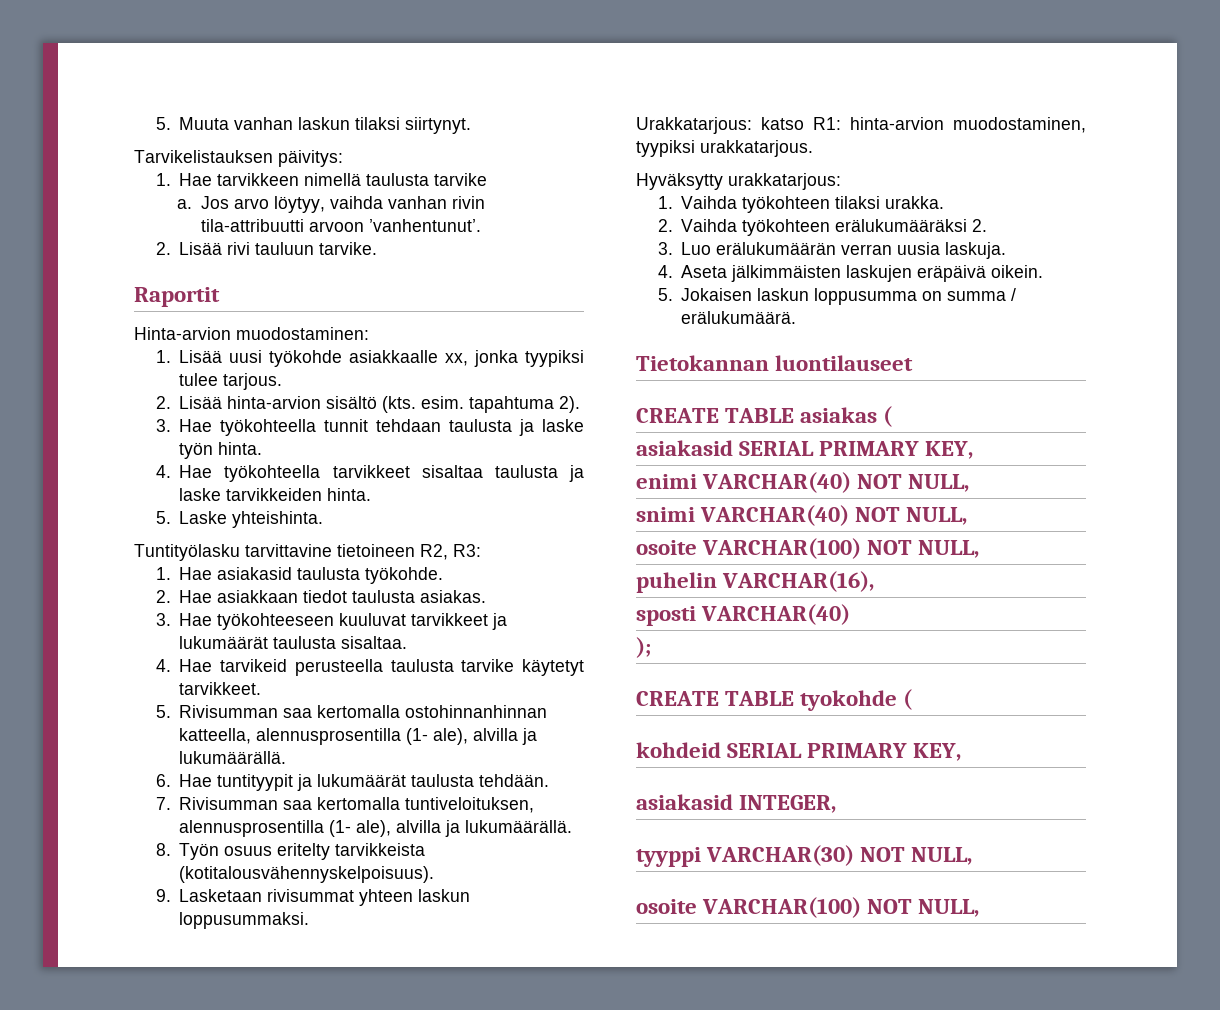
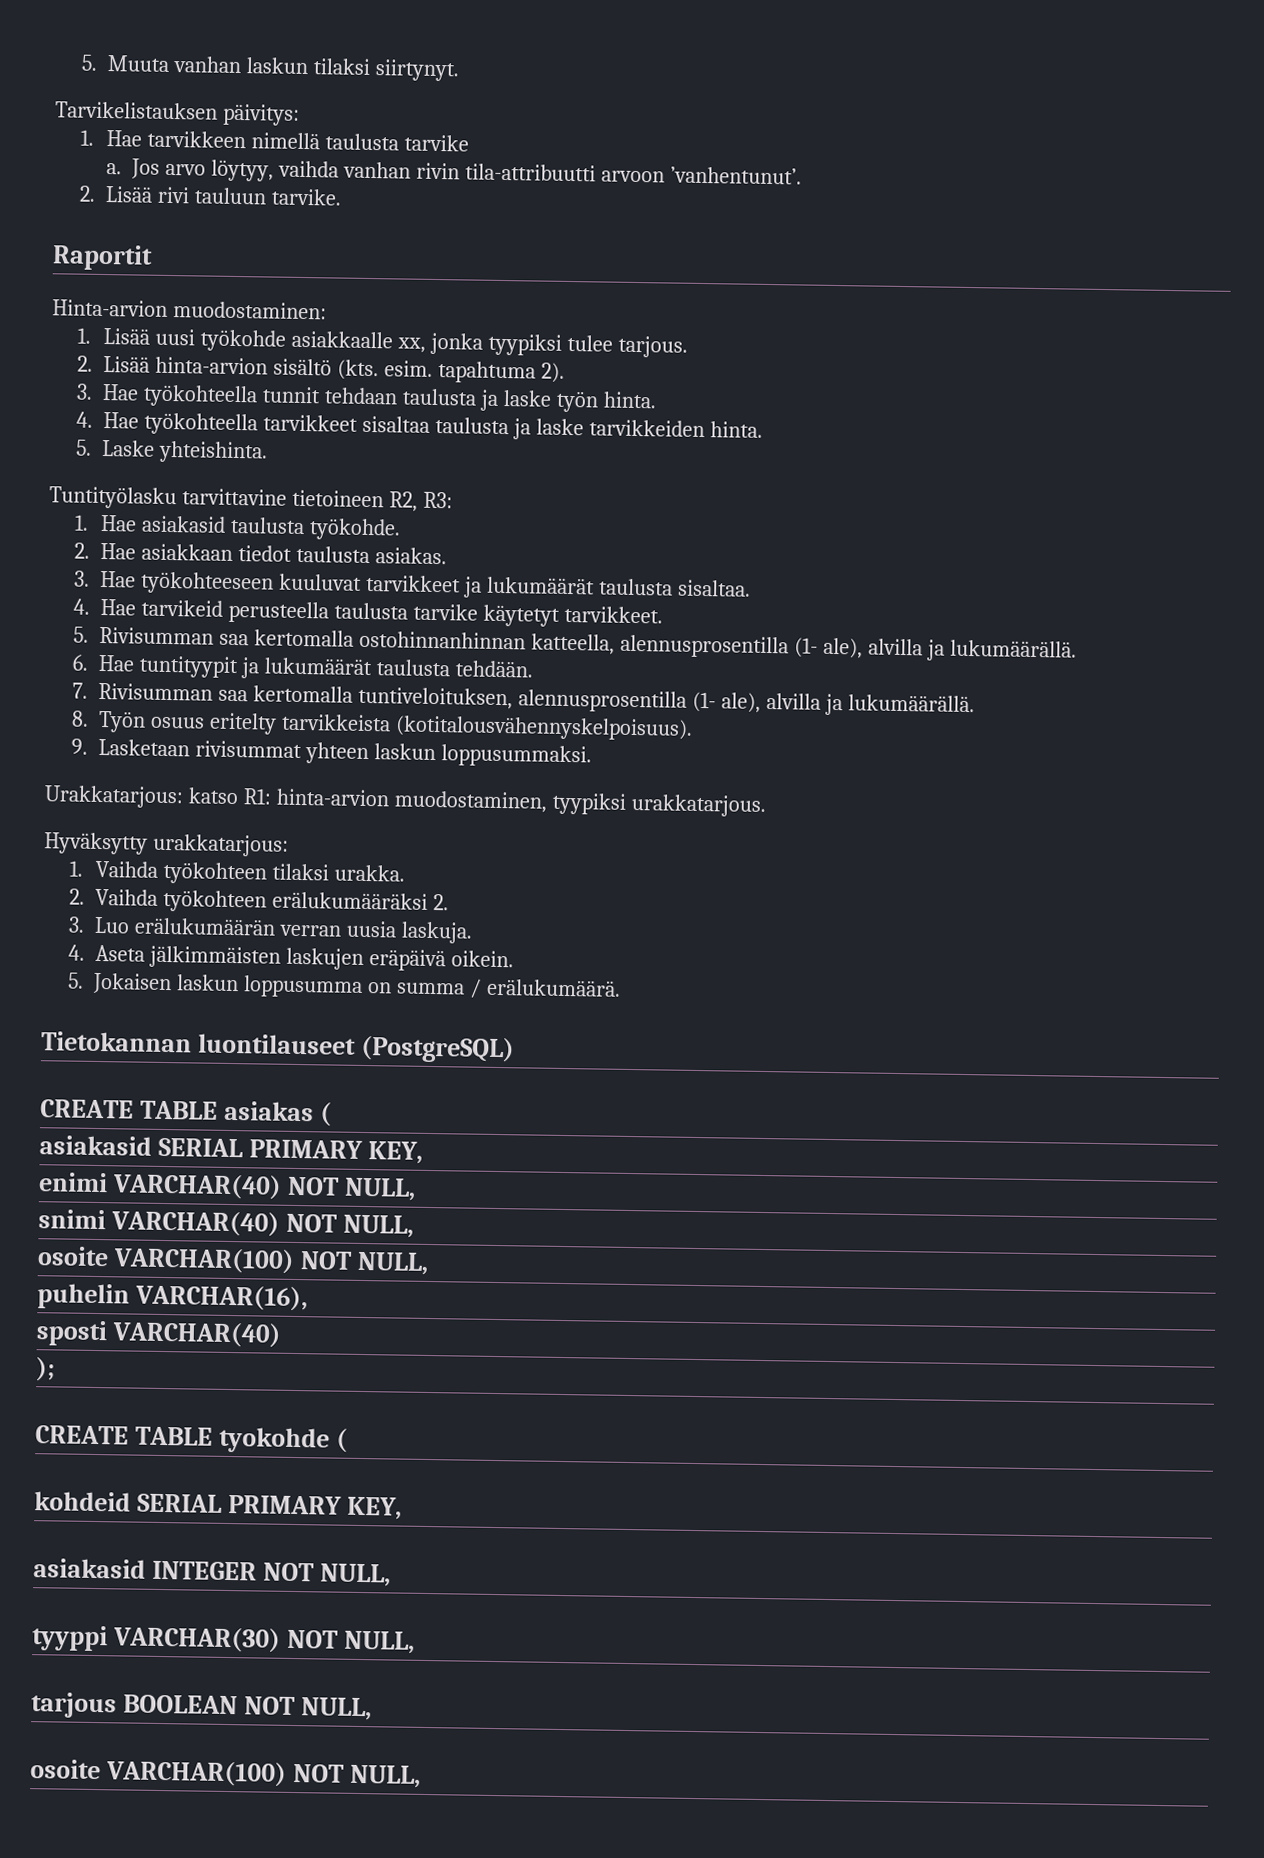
- Tietokannan luontilauseet
+ Tietokannan luontilauseet (PostgreSQL)
- asiakasid INTEGER,
+ asiakasid INTEGER NOT NULL,
+ tarjous BOOLEAN NOT NULL,

